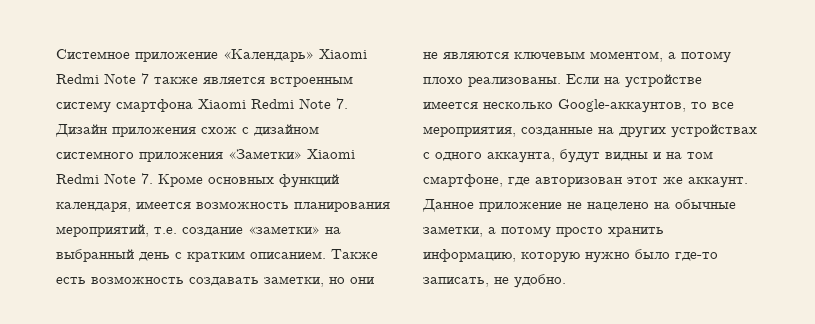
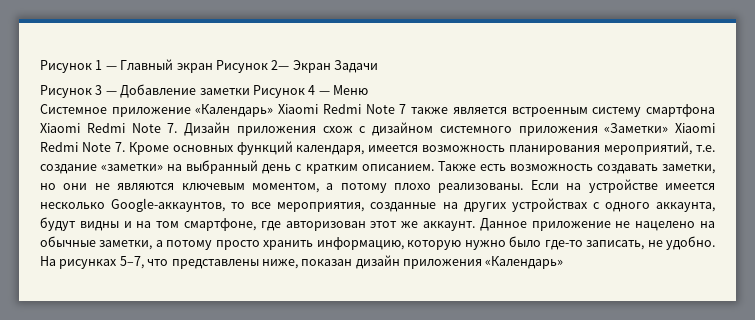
+ Рисунок 1 — Главный экран Рисунок 2— Экран Задачи
+ Рисунок 3 — Добавление заметки Рисунок 4 — Меню
+ На рисунках 5–7, что представлены ниже, показан дизайн приложения «Календарь»

